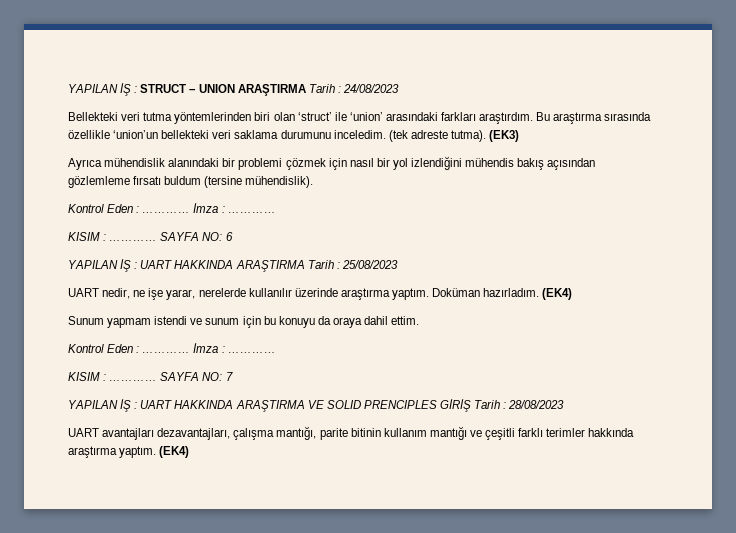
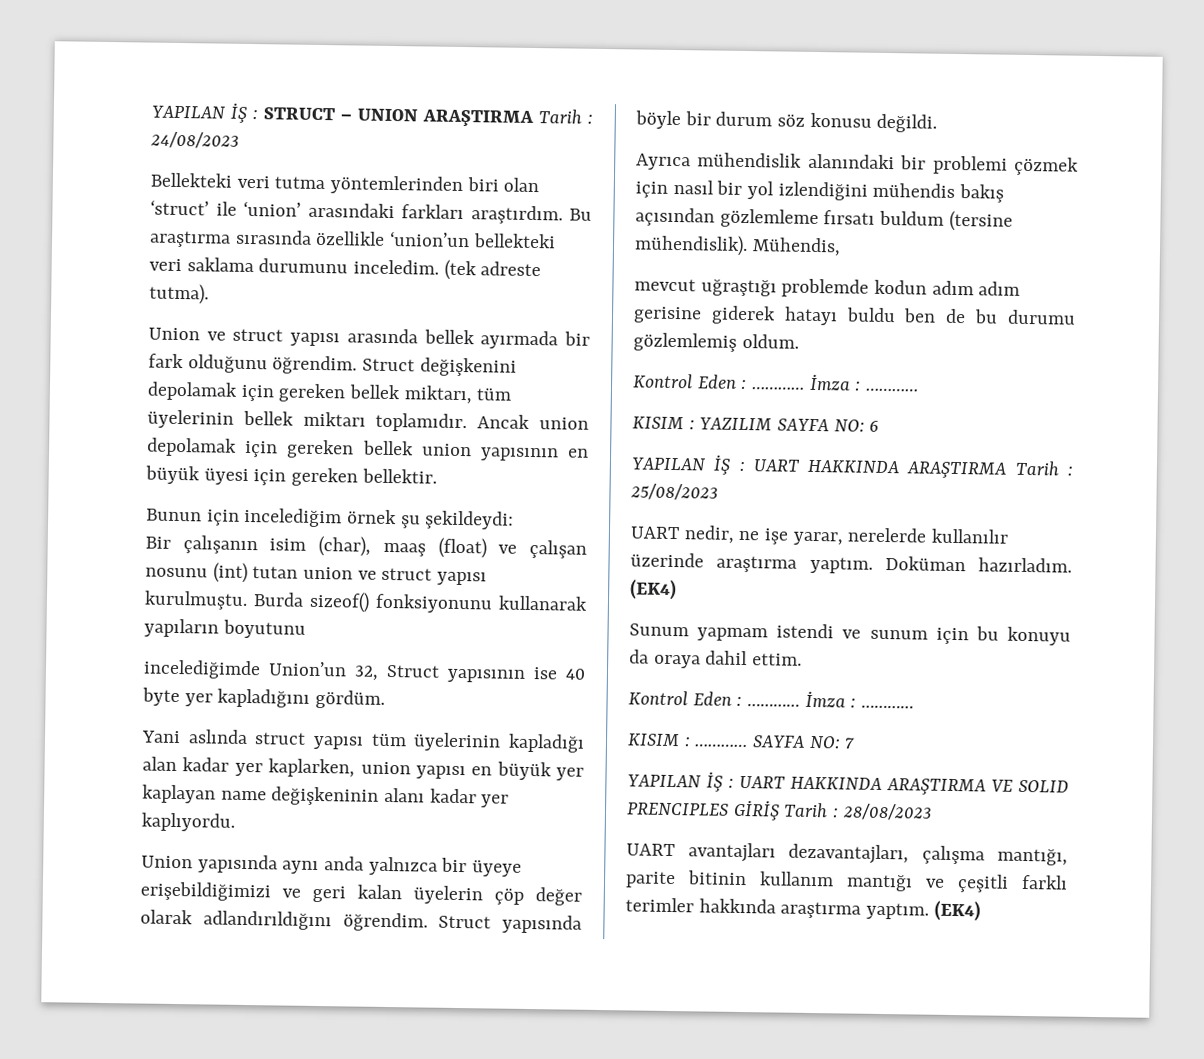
- (tek adreste tutma). (EK3)
+ (tek adreste tutma).
+ Union ve struct yapısı arasında bellek ayırmada bir fark olduğunu öğrendim. Struct değişkenini depolamak için gereken bellek miktarı, tüm üyelerinin bellek miktarı toplamıdır. Ancak union depolamak için gereken bellek union yapısının en büyük üyesi için gereken bellektir.
+ Bunun için incelediğim örnek şu şekildeydi:
+ Bir çalışanın isim (char), maaş (float) ve çalışan nosunu (int) tutan union ve struct yapısı kurulmuştu. Burda sizeof() fonksiyonunu kullanarak yapıların boyutunu
+ incelediğimde Union’un 32, Struct yapısının ise 40 byte yer kapladığını gördüm.
+ Yani aslında struct yapısı tüm üyelerinin kapladığı alan kadar yer kaplarken, union yapısı en büyük yer kaplayan name değişkeninin alanı kadar yer kaplıyordu.
+ Union yapısında aynı anda yalnızca bir üyeye erişebildiğimizi ve geri kalan üyelerin çöp değer olarak adlandırıldığını öğrendim. Struct yapısında böyle bir durum söz konusu değildi.
- Ayrıca mühendislik alanındaki bir problemi çözmek için nasıl bir yol izlendiğini mühendis bakış açısından gözlemleme fırsatı buldum (tersine mühendislik).
+ Ayrıca mühendislik alanındaki bir problemi çözmek için nasıl bir yol izlendiğini mühendis bakış açısından gözlemleme fırsatı buldum (tersine mühendislik). Mühendis,
+ mevcut uğraştığı problemde kodun adım adım gerisine giderek hatayı buldu ben de bu durumu gözlemlemiş oldum.
  Kontrol Eden : ………… İmza : …………
- KISIM : ………… SAYFA NO: 6
+ KISIM : YAZILIM SAYFA NO: 6

